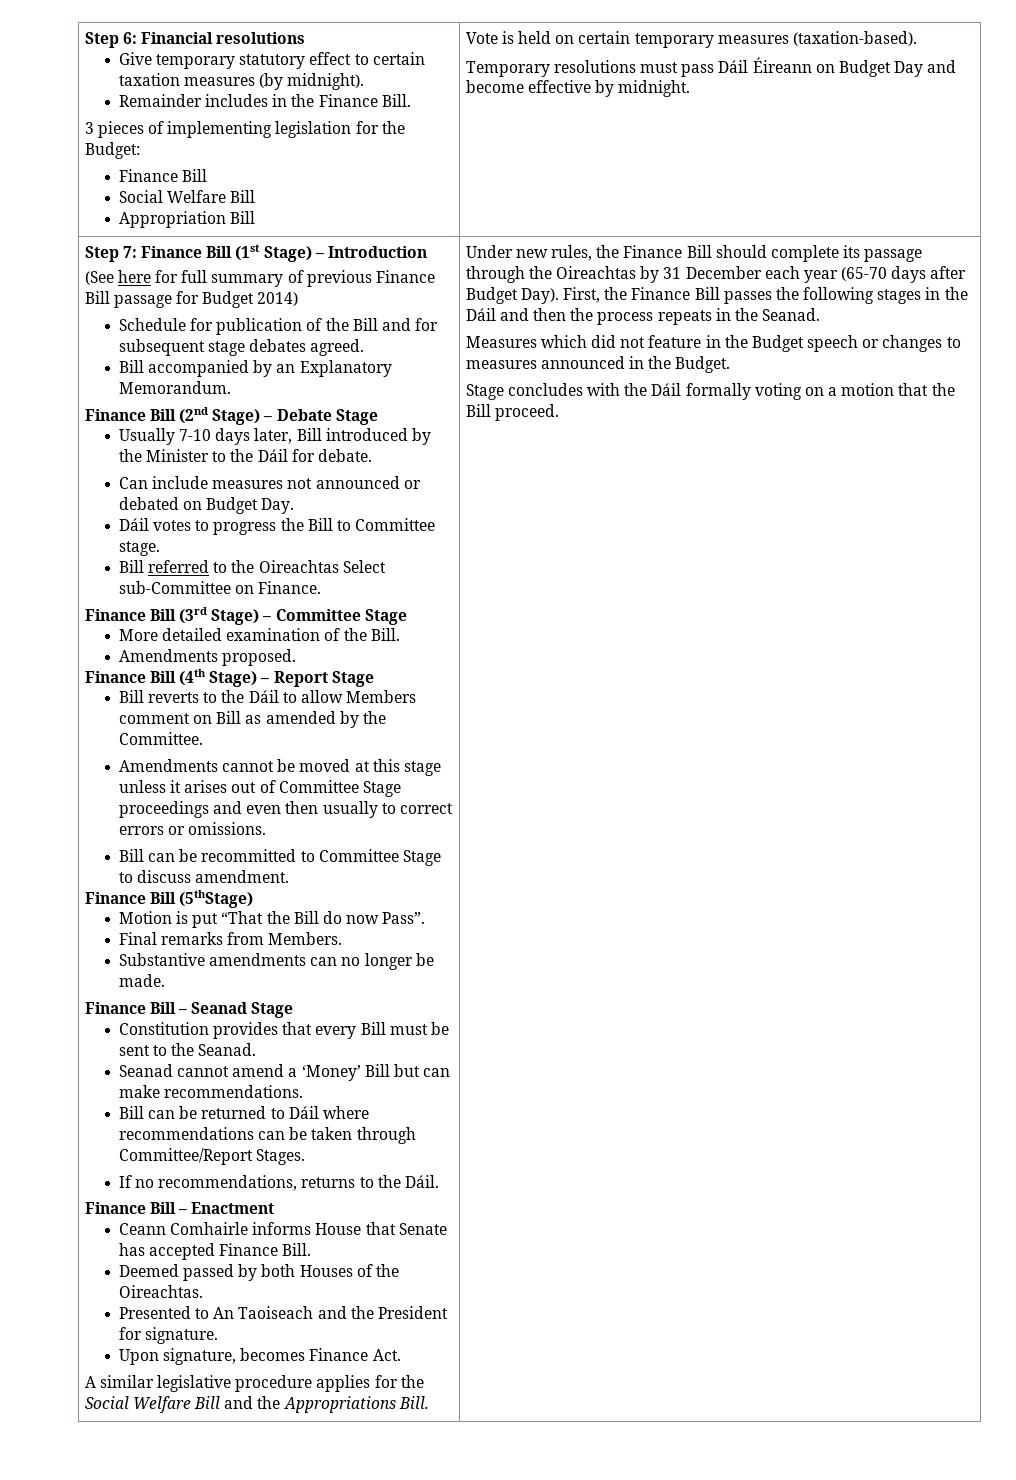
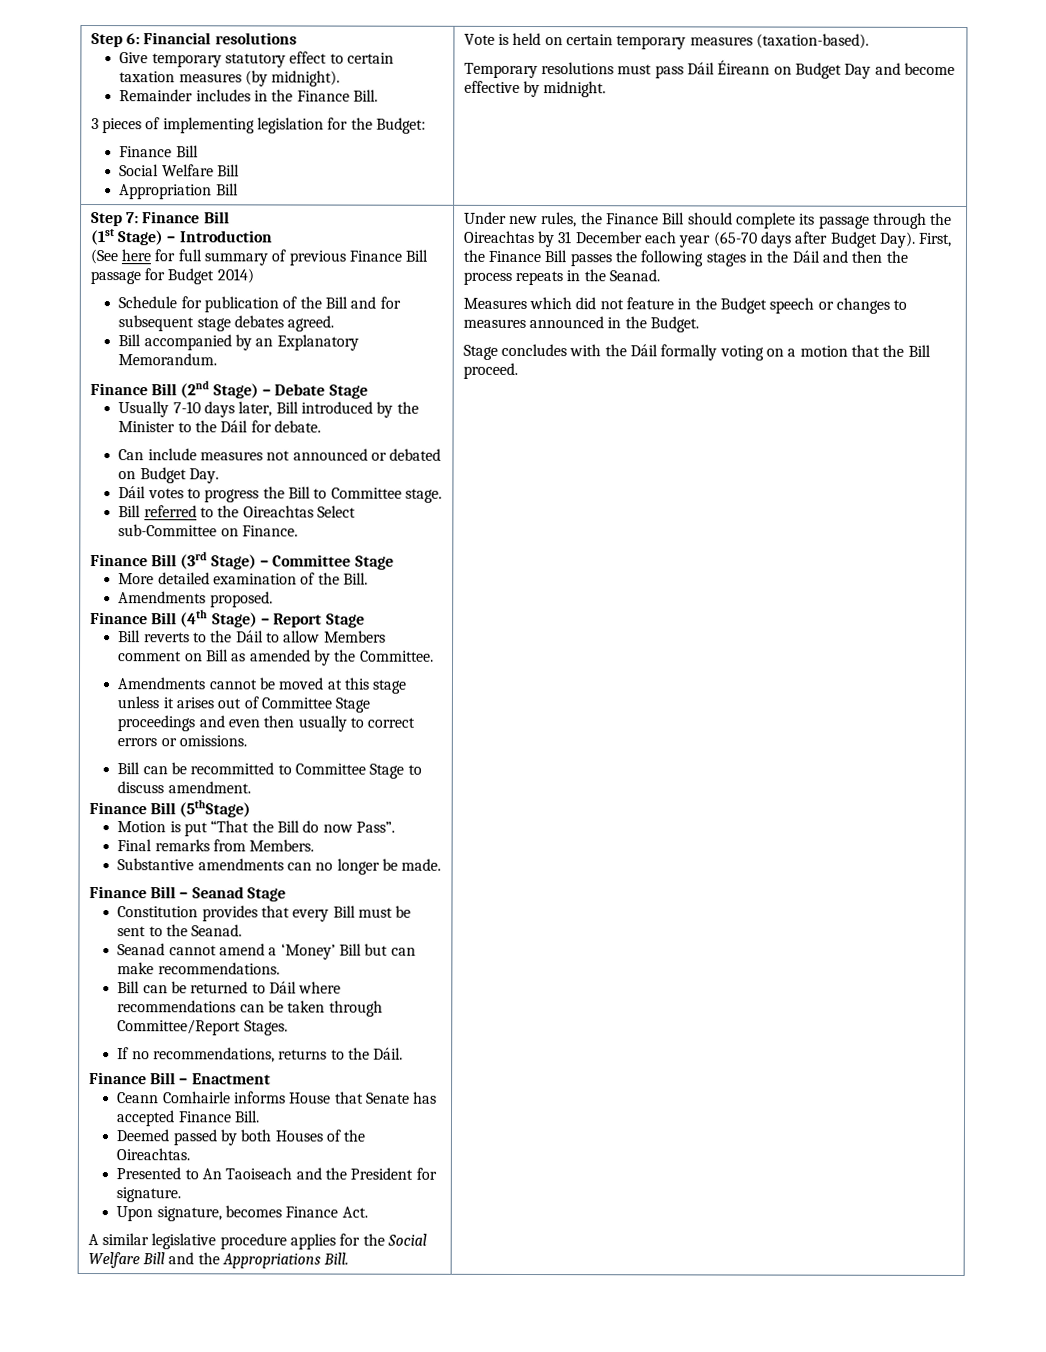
- Step 7: Finance Bill (1st Stage) – Introduction
+ Step 7: Finance Bill
+ (1st Stage) – Introduction

